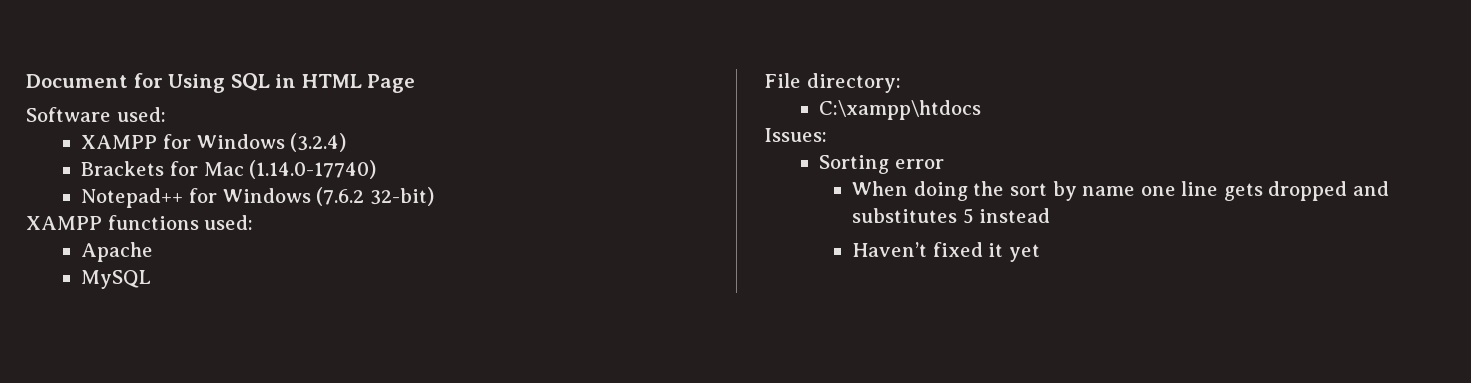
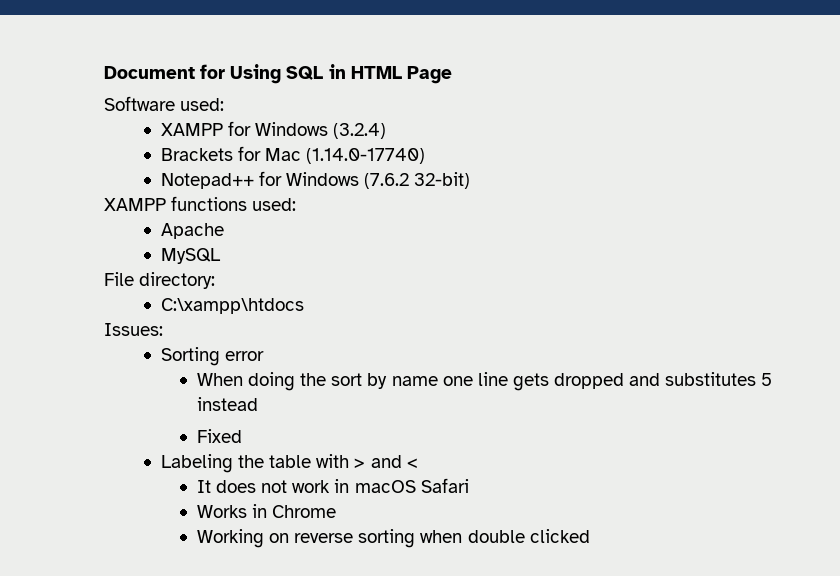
- Haven’t fixed it yet
+ Fixed
+ Labeling the table with > and <
+ It does not work in macOS Safari
+ Works in Chrome
+ Working on reverse sorting when double clicked

